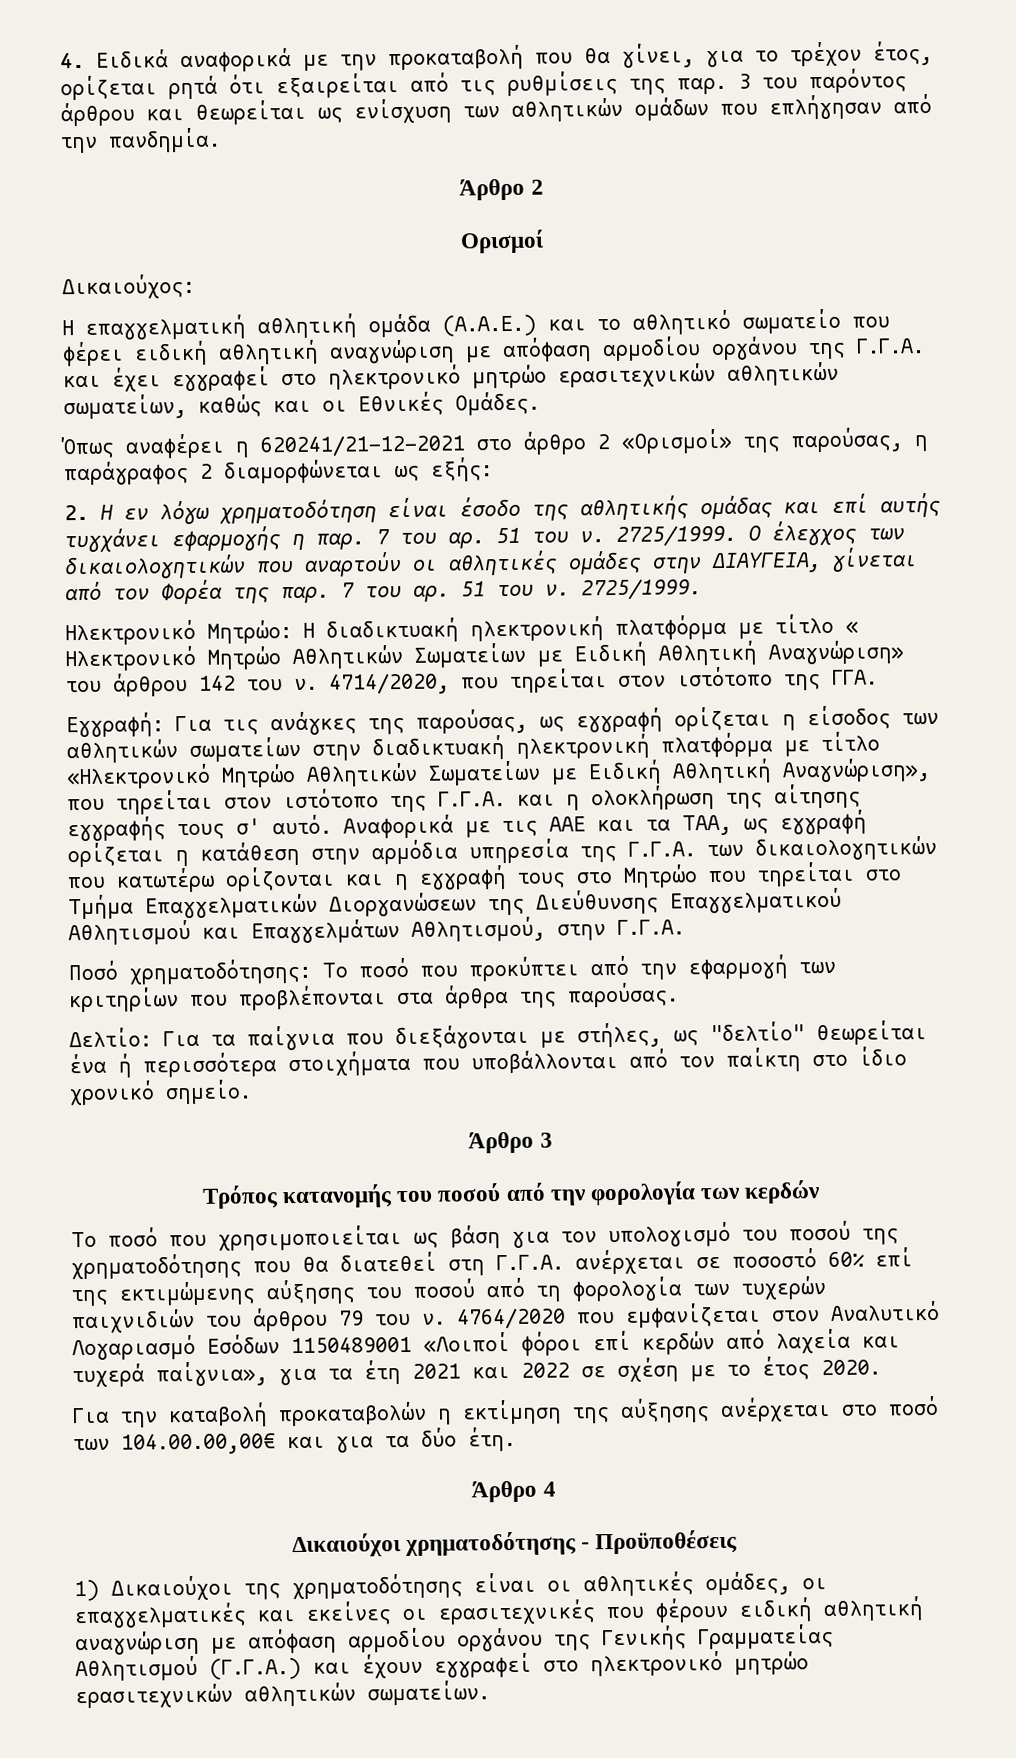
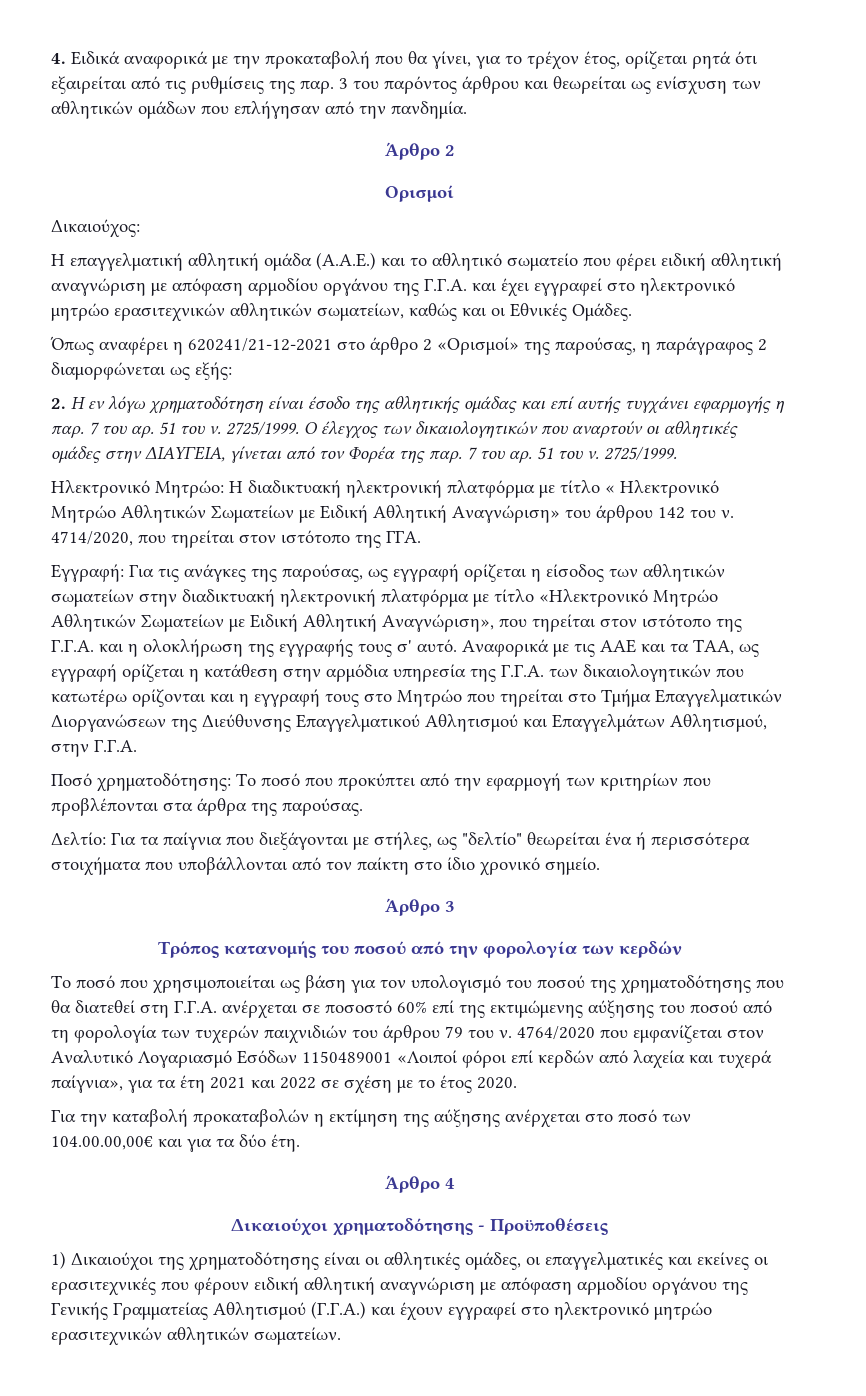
- Εγγραφή: Για τις ανάγκες της παρούσας, ως εγγραφή ορίζεται η είσοδος των αθλητικών σωματείων στην διαδικτυακή ηλεκτρονική πλατφόρμα με τίτλο «Ηλεκτρονικό Μητρώο Αθλητικών Σωματείων με Ειδική Αθλητική Αναγνώριση», που τηρείται στον ιστότοπο της Γ.Γ.Α. και η ολοκλήρωση της αίτησης εγγραφής τους σ' αυτό.
+ Εγγραφή: Για τις ανάγκες της παρούσας, ως εγγραφή ορίζεται η είσοδος των αθλητικών σωματείων στην διαδικτυακή ηλεκτρονική πλατφόρμα με τίτλο «Ηλεκτρονικό Μητρώο Αθλητικών Σωματείων με Ειδική Αθλητική Αναγνώριση», που τηρείται στον ιστότοπο της Γ.Γ.Α. και η ολοκλήρωση της εγγραφής τους σ' αυτό.

